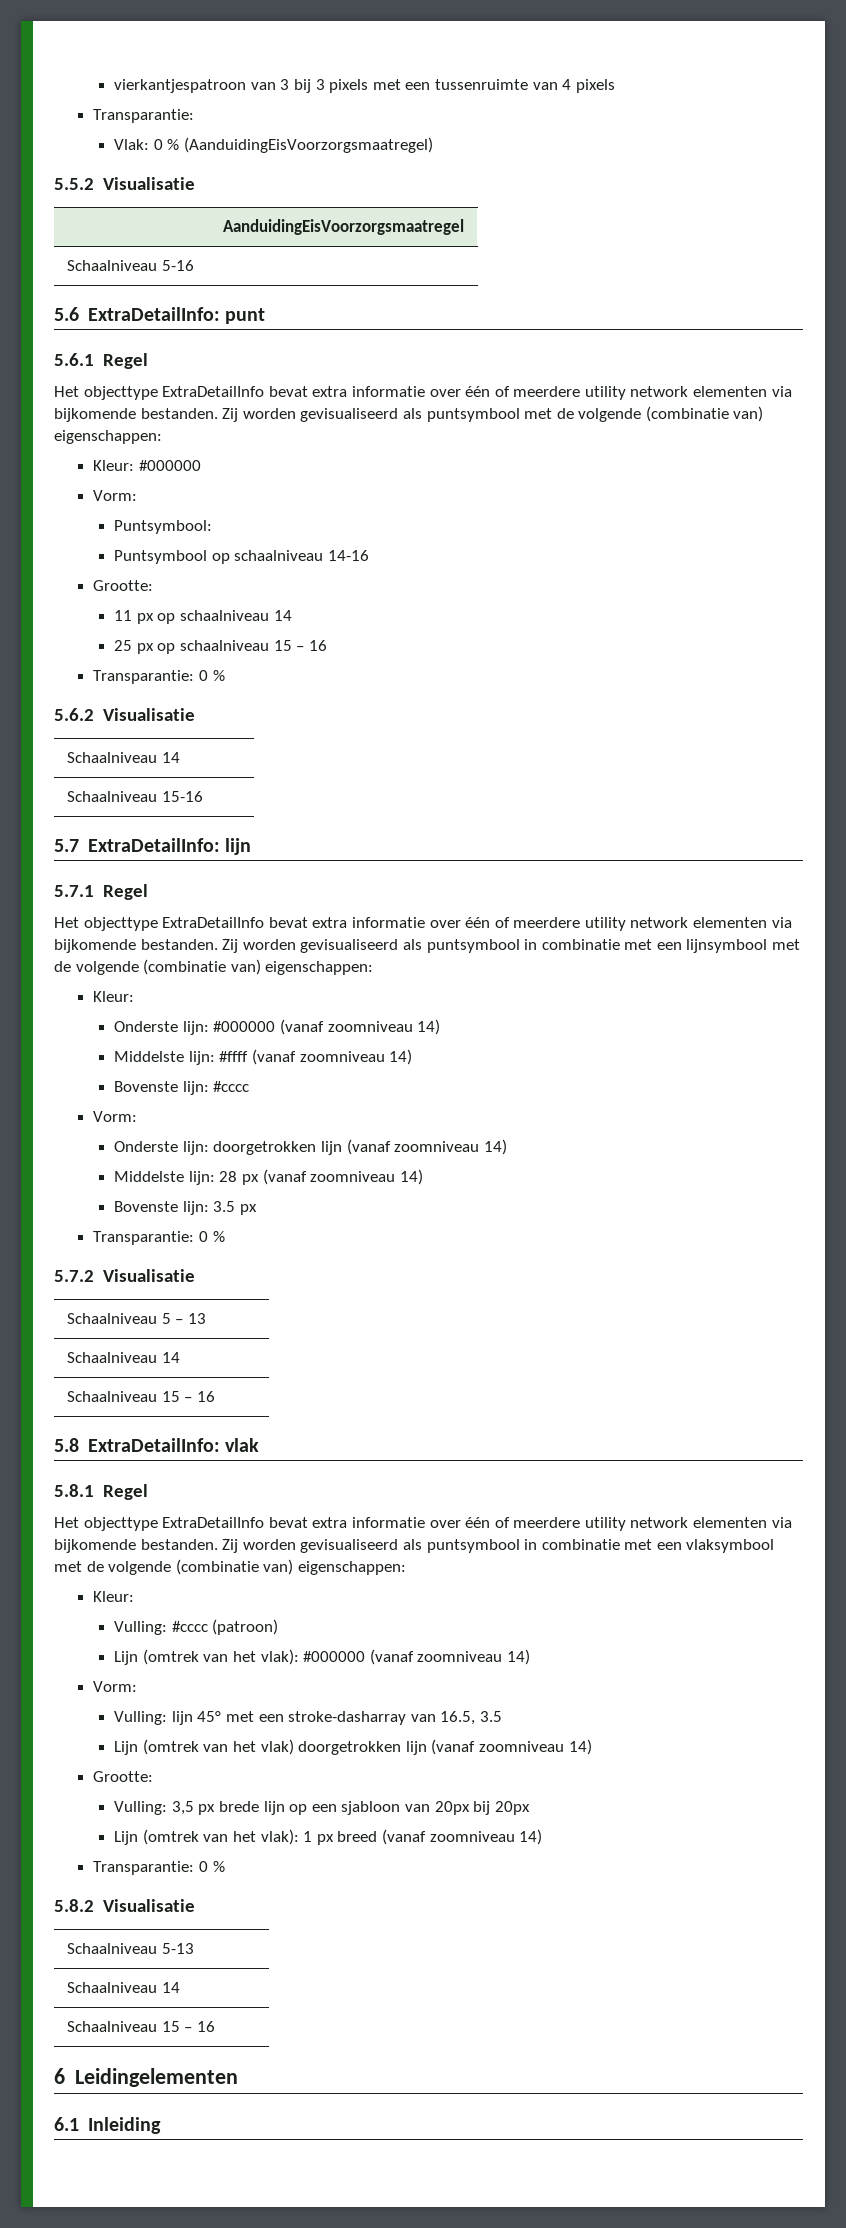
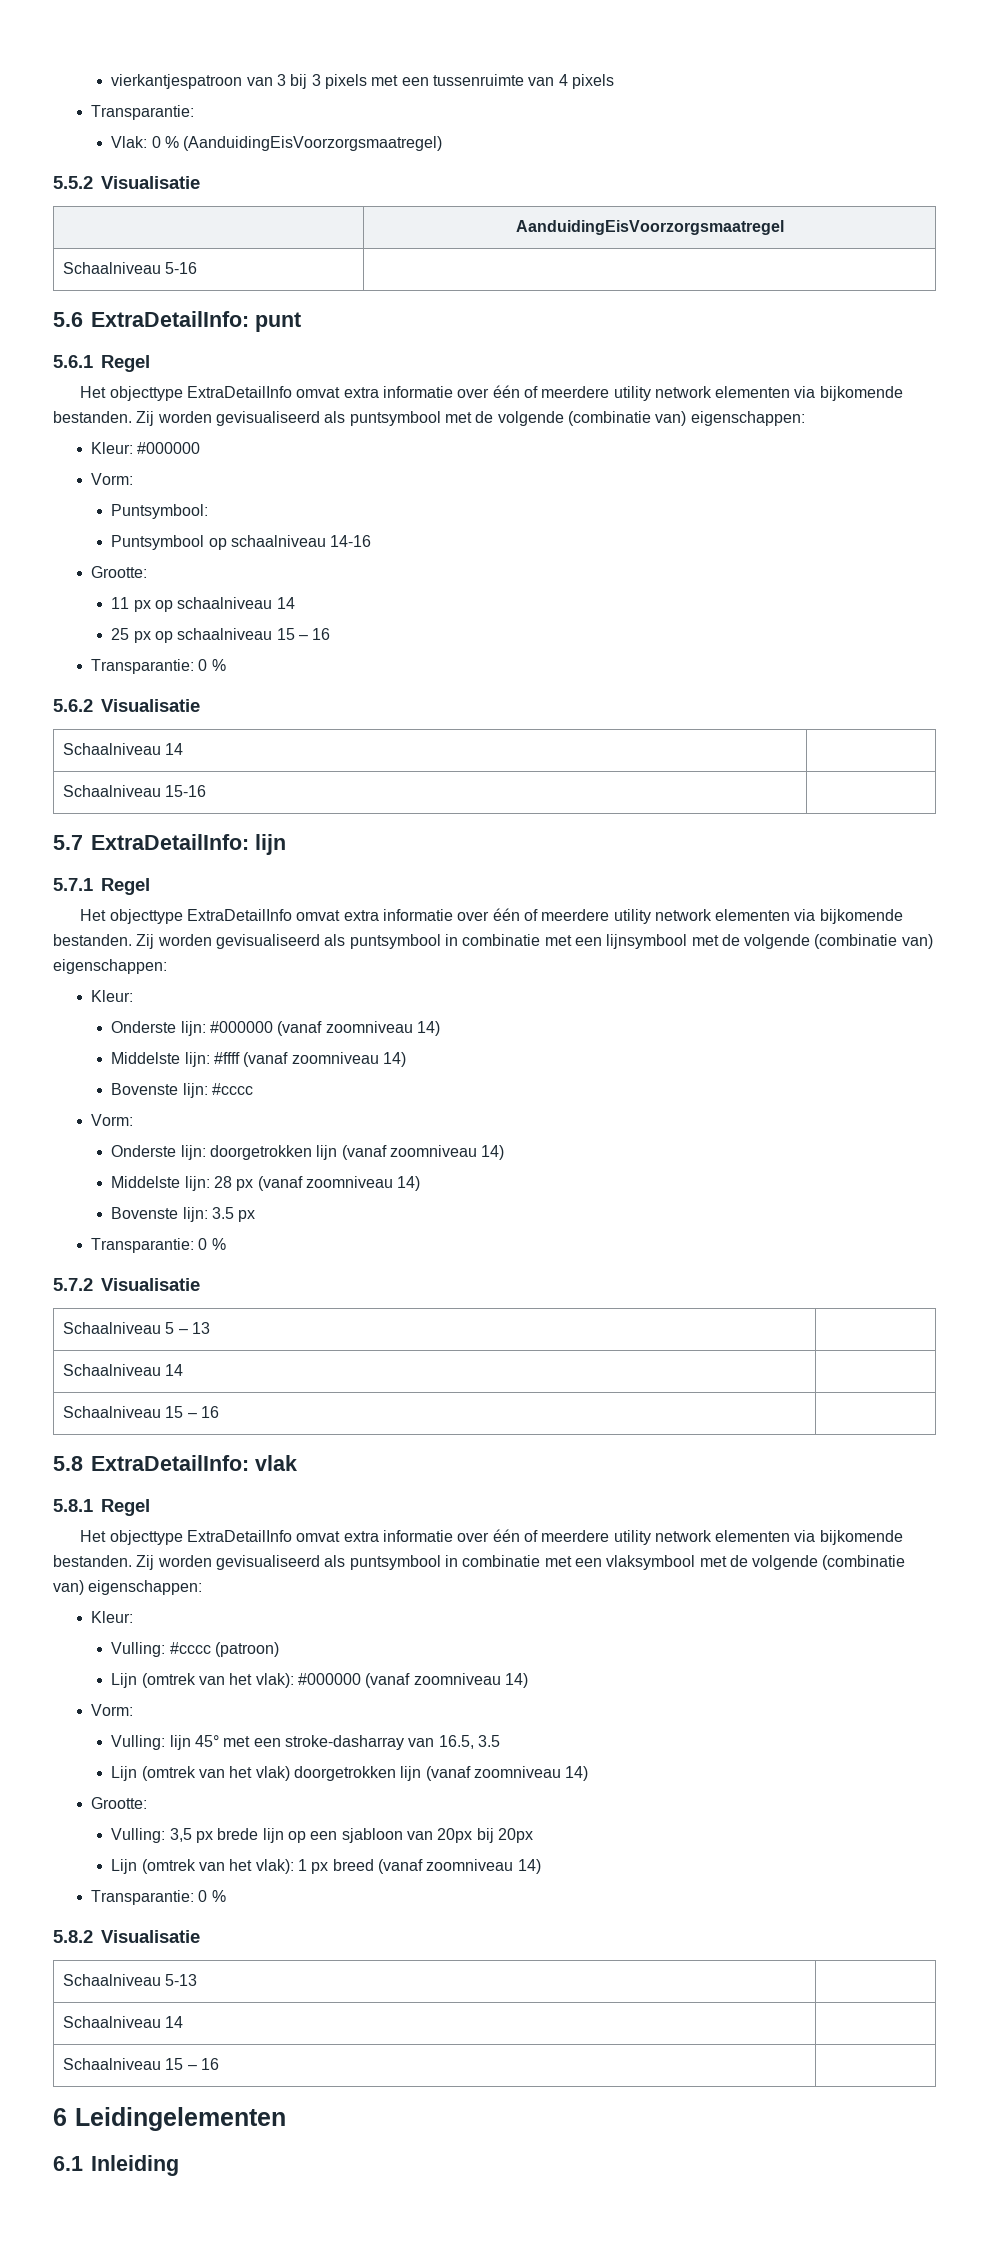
  5.6.1 Regel
- Het objecttype ExtraDetailInfo bevat extra informatie over één of meerdere utility network elementen via bijkomende bestanden.
+ Het objecttype ExtraDetailInfo omvat extra informatie over één of meerdere utility network elementen via bijkomende bestanden.
  5.7.1 Regel
- Het objecttype ExtraDetailInfo bevat extra informatie over één of meerdere utility network elementen via bijkomende bestanden.
+ Het objecttype ExtraDetailInfo omvat extra informatie over één of meerdere utility network elementen via bijkomende bestanden.
  5.8.1 Regel
- Het objecttype ExtraDetailInfo bevat extra informatie over één of meerdere utility network elementen via bijkomende bestanden.
+ Het objecttype ExtraDetailInfo omvat extra informatie over één of meerdere utility network elementen via bijkomende bestanden.

